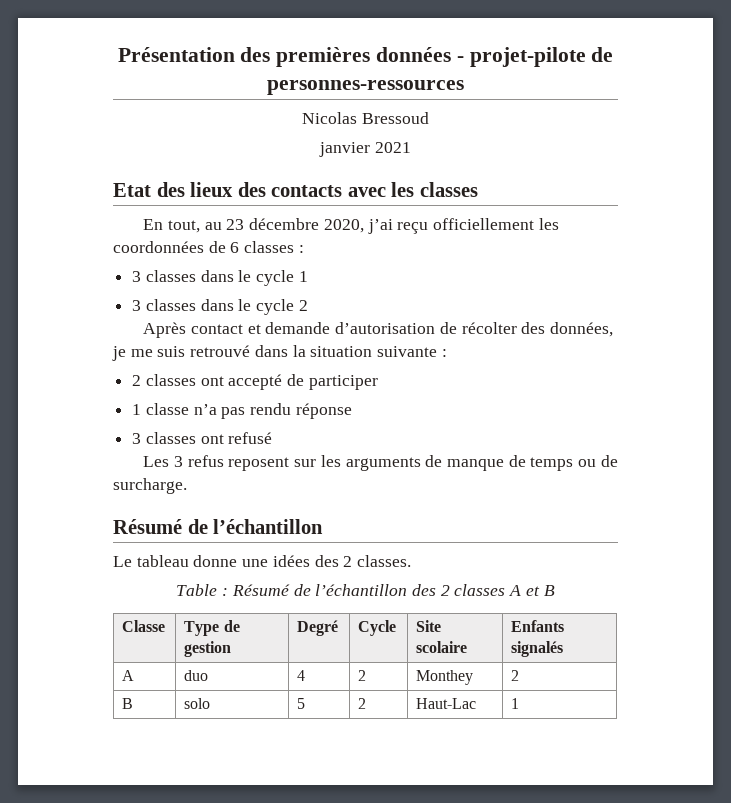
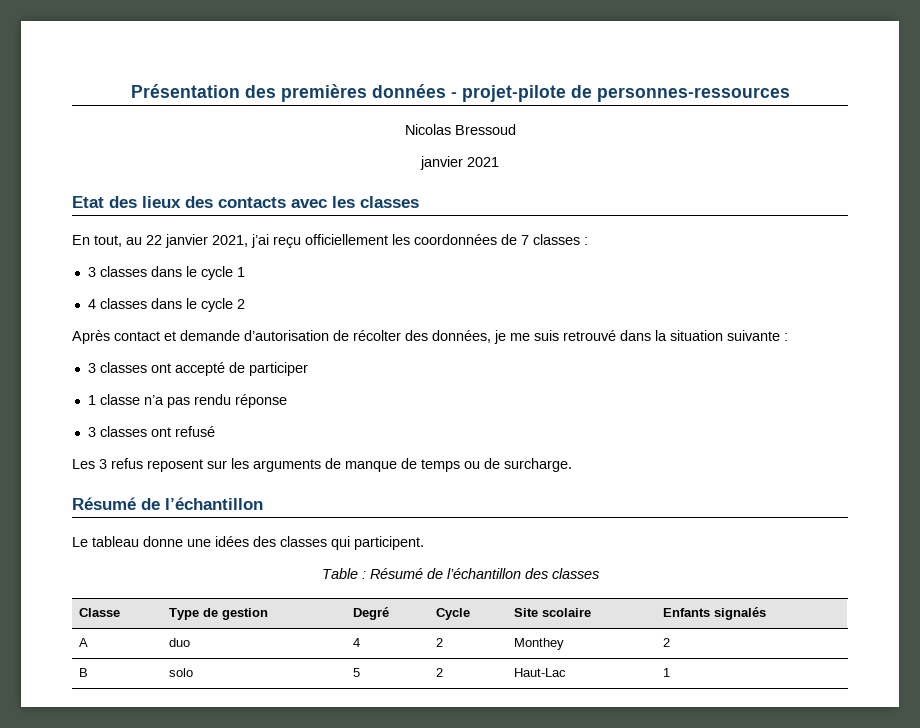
- En tout, au 23 décembre 2020, j’ai reçu officiellement les coordonnées de 6 classes :
+ En tout, au 22 janvier 2021, j’ai reçu officiellement les coordonnées de 7 classes :
- 3 classes dans le cycle 2
+ 4 classes dans le cycle 2
- 2 classes ont accepté de participer
+ 3 classes ont accepté de participer
- Le tableau donne une idées des 2 classes.
+ Le tableau donne une idées des classes qui participent.
- Table : Résumé de l’échantillon des 2 classes A et B
+ Table : Résumé de l’échantillon des classes

